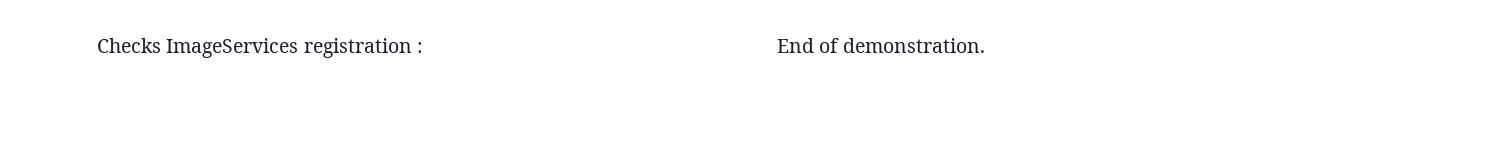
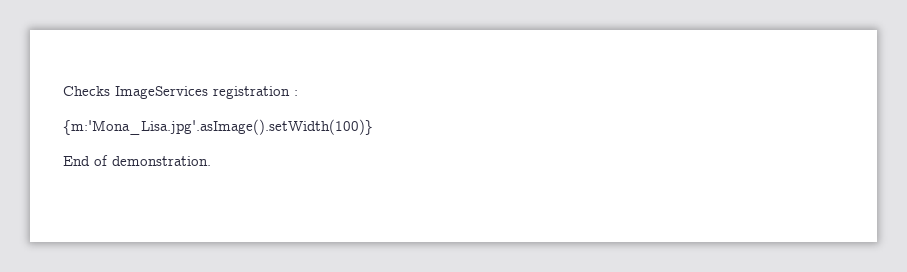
+ {m:'Mona_Lisa.jpg'.asImage().setWidth(100)}

